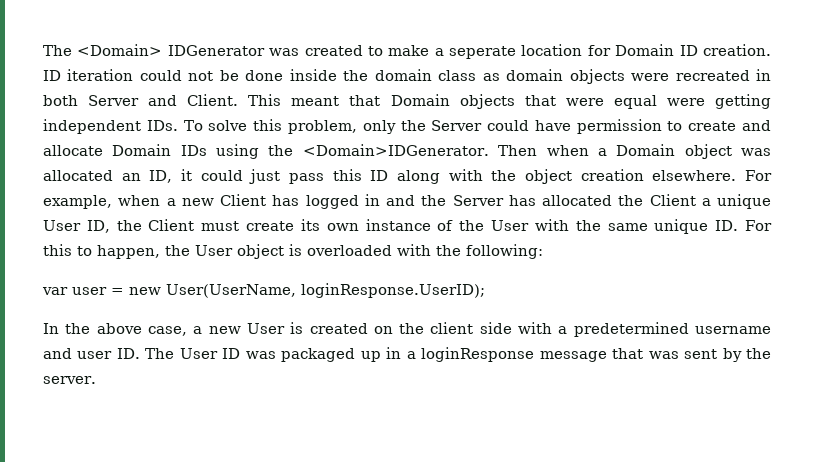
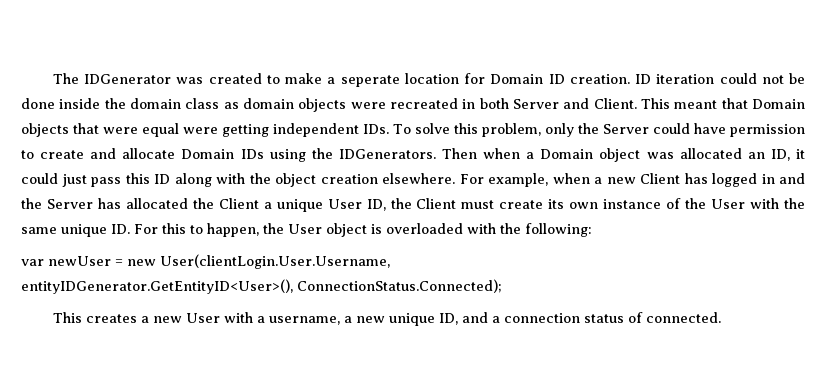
- The <Domain> IDGenerator was created to make a seperate location for Domain ID creation.
+ The IDGenerator was created to make a seperate location for Domain ID creation.
- This meant that Domain objects that were equal were getting independent IDs. To solve this problem, only the Server could have permission to create and allocate Domain IDs using the <Domain>IDGenerator.
+ This meant that Domain objects that were equal were getting independent IDs. To solve this problem, only the Server could have permission to create and allocate Domain IDs using the IDGenerators.
- var user = new User(UserName, loginResponse.UserID);
- In the above case, a new User is created on the client side with a predetermined username and user ID. The User ID was packaged up in a loginResponse message that was sent by the server.
+ var newUser = new User(clientLogin.User.Username,
+ entityIDGenerator.GetEntityID<User>(), ConnectionStatus.Connected);
+ This creates a new User with a username, a new unique ID, and a connection status of connected.

